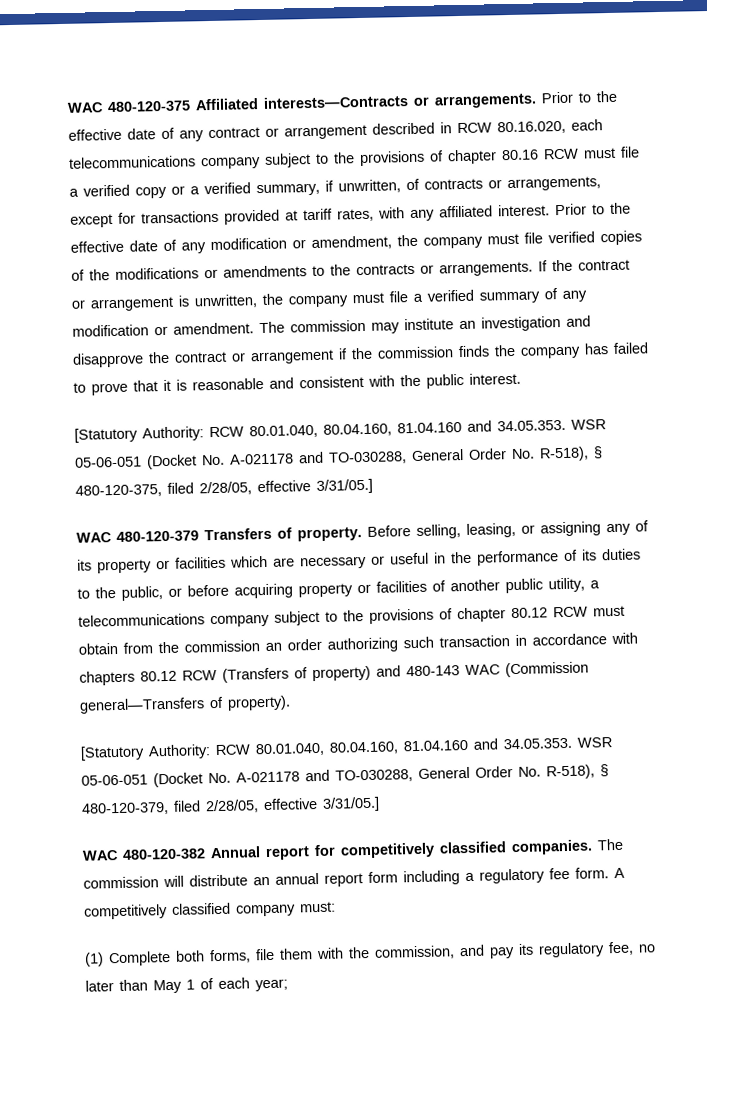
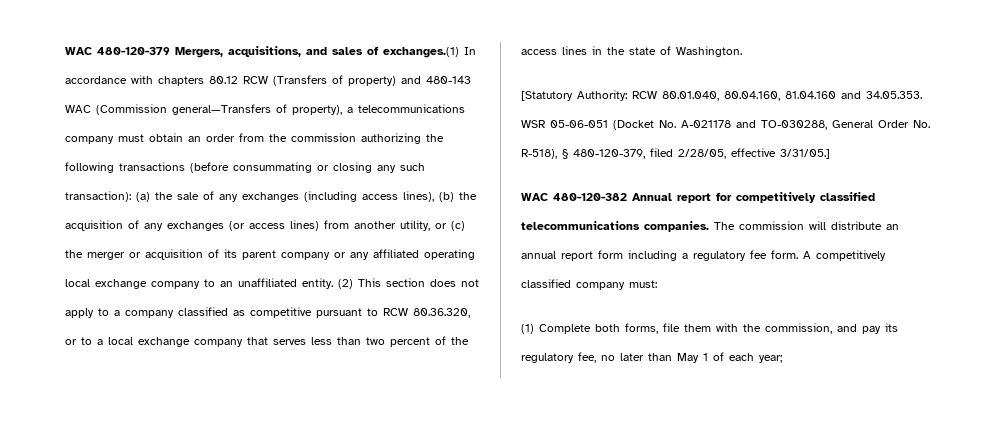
- WAC 480-120-375 Affiliated interests—Contracts or arrangements. Prior to the effective date of any contract or arrangement described in RCW 80.16.020, each telecommunications company subject to the provisions of chapter 80.16 RCW must file a verified copy or a verified summary, if unwritten, of contracts or arrangements, except for transactions provided at tariff rates, with any affiliated interest. Prior to the effective date of any modification or amendment, the company must file verified copies of the modifications or amendments to the contracts or arrangements. If the contract or arrangement is unwritten, the company must file a verified summary of any modification or amendment. The commission may institute an investigation and disapprove the contract or arrangement if the commission finds the company has failed to prove that it is reasonable and consistent with the public interest.
- [Statutory Authority: RCW 80.01.040, 80.04.160, 81.04.160 and 34.05.353. WSR 05-06-051 (Docket No. A-021178 and TO-030288, General Order No. R-518), § 480-120-375, filed 2/28/05, effective 3/31/05.]
- WAC 480-120-379 Transfers of property. Before selling, leasing, or assigning any of its property or facilities which are necessary or useful in the performance of its duties to the public, or before acquiring property or facilities of another public utility, a telecommunications company subject to the provisions of chapter 80.12 RCW must obtain from the commission an order authorizing such transaction in accordance with chapters 80.12 RCW (Transfers of property) and 480-143 WAC (Commission general—Transfers of property).
+ WAC 480-120-379 Mergers, acquisitions, and sales of exchanges.(1) In accordance with chapters 80.12 RCW (Transfers of property) and 480-143 WAC (Commission general—Transfers of property), a telecommunications company must obtain an order from the commission authorizing the following transactions (before consummating or closing any such transaction): (a) the sale of any exchanges (including access lines), (b) the acquisition of any exchanges (or access lines) from another utility, or (c) the merger or acquisition of its parent company or any affiliated operating local exchange company to an unaffiliated entity. (2) This section does not apply to a company classified as competitive pursuant to RCW 80.36.320, or to a local exchange company that serves less than two percent of the access lines in the state of Washington.
- WAC 480-120-382 Annual report for competitively classified companies.
+ WAC 480-120-382 Annual report for competitively classified telecommunications companies.

